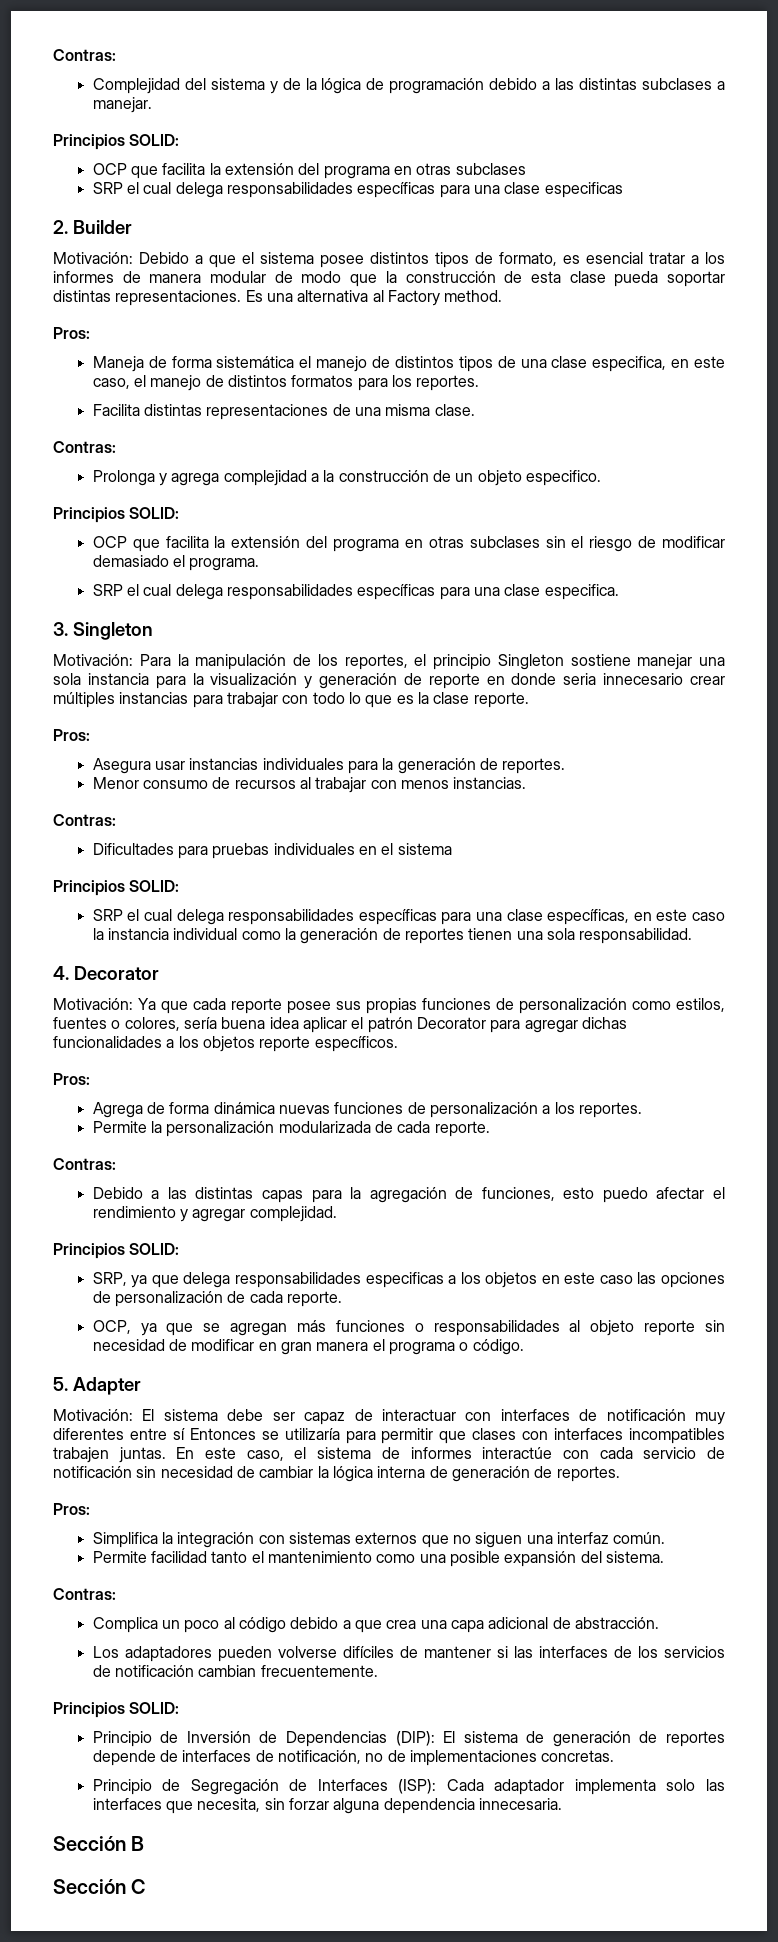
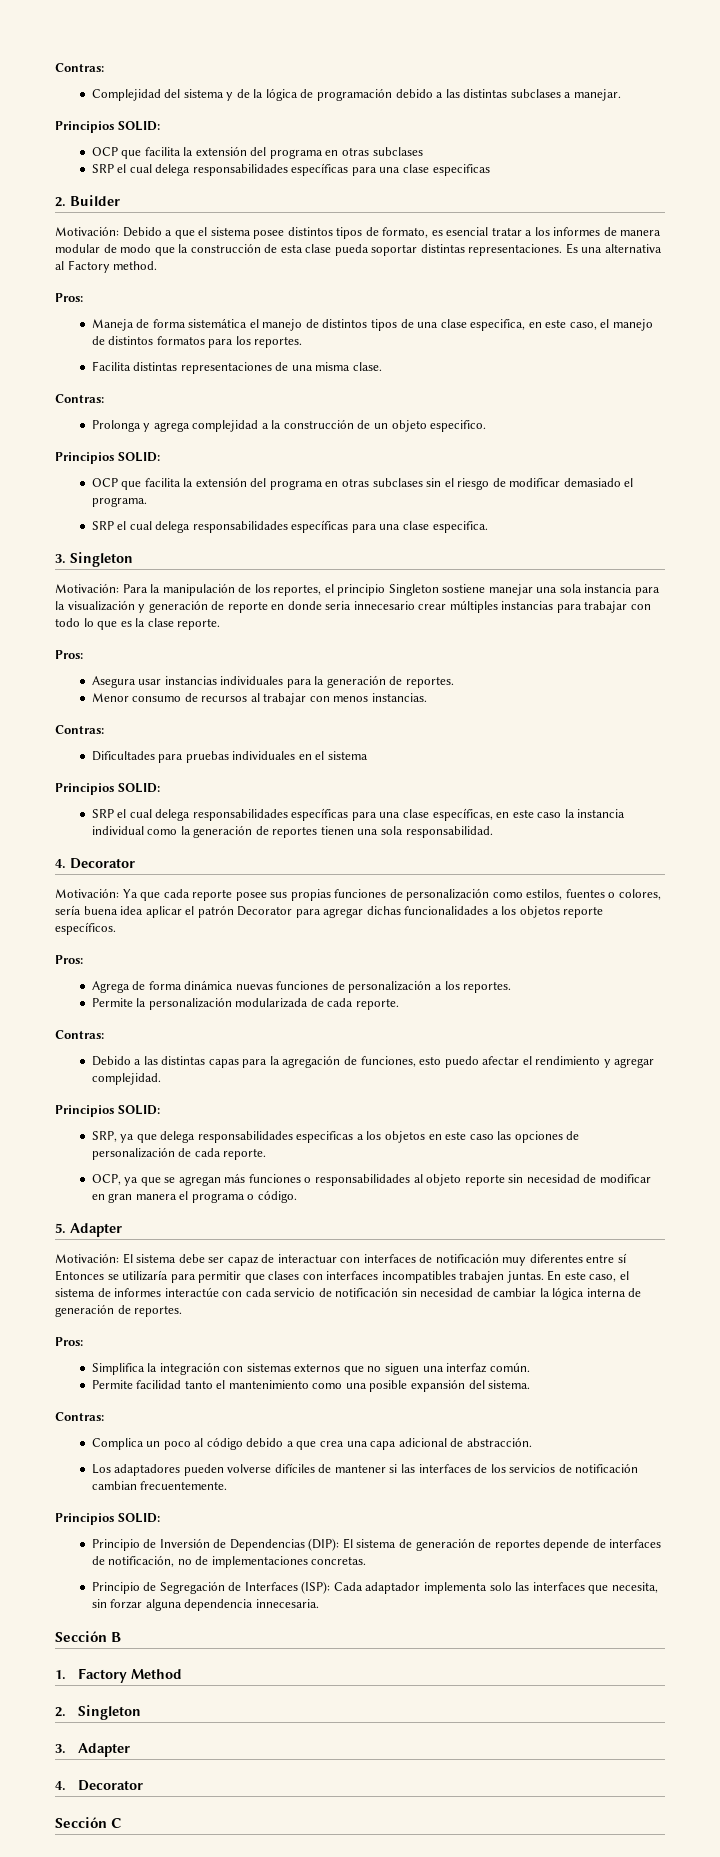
+ 1. Factory Method
+ 2. Singleton
+ 3. Adapter
+ 4. Decorator

